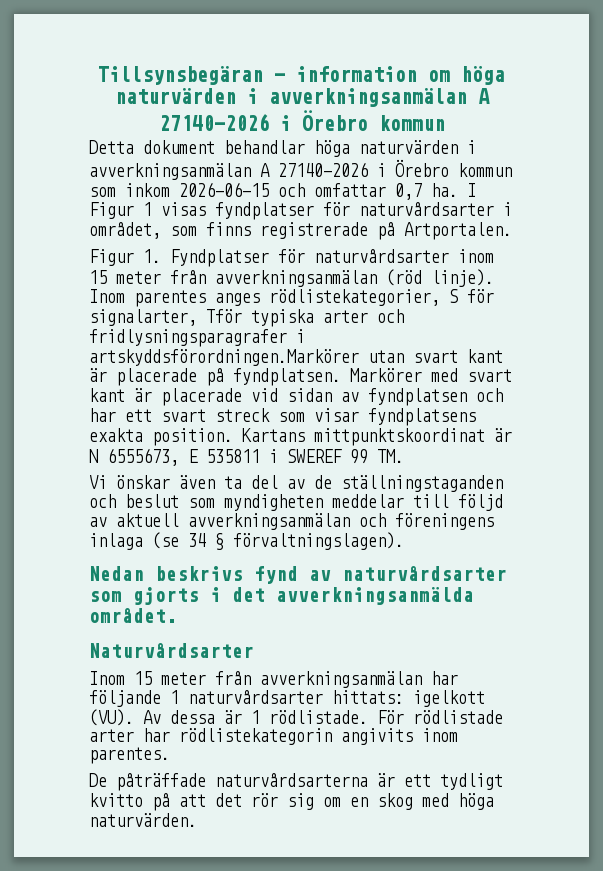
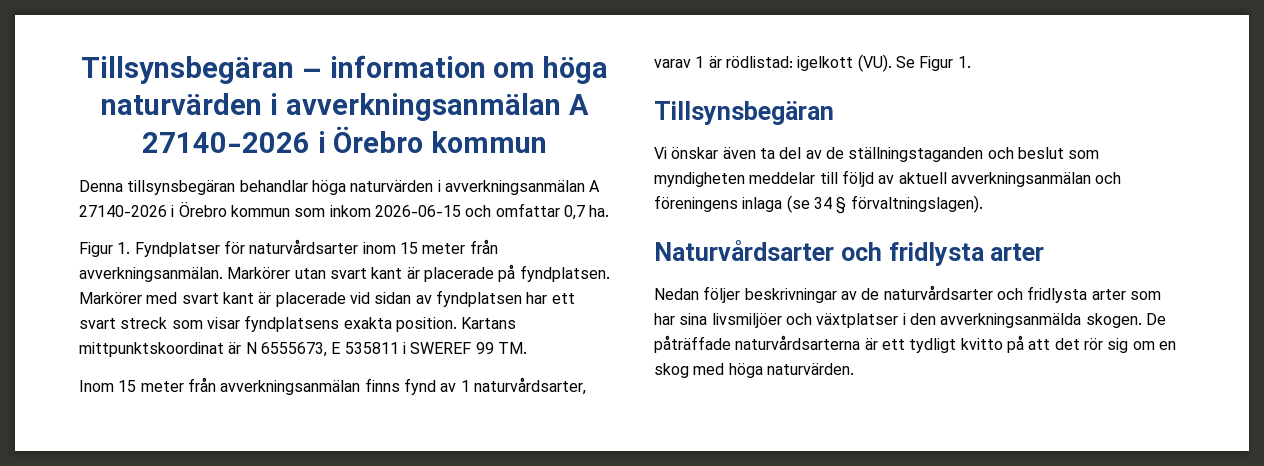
- Detta dokument behandlar höga naturvärden i avverkningsanmälan A 27140-2026 i Örebro kommun som inkom 2026-06-15 och omfattar 0,7 ha. I Figur 1 visas fyndplatser för naturvårdsarter i området, som finns registrerade på Artportalen.
+ Denna tillsynsbegäran behandlar höga naturvärden i avverkningsanmälan A 27140-2026 i Örebro kommun som inkom 2026-06-15 och omfattar 0,7 ha.
- Figur 1. Fyndplatser för naturvårdsarter inom 15 meter från avverkningsanmälan (röd linje). Inom parentes anges rödlistekategorier, S för signalarter, Tför typiska arter och fridlysningsparagrafer i artskyddsförordningen.Markörer utan svart kant är placerade på fyndplatsen.
+ Figur 1. Fyndplatser för naturvårdsarter inom 15 meter från avverkningsanmälan. Markörer utan svart kant är placerade på fyndplatsen.
- Markörer med svart kant är placerade vid sidan av fyndplatsen och har ett svart streck som visar fyndplatsens exakta position.
+ Markörer med svart kant är placerade vid sidan av fyndplatsen har ett svart streck som visar fyndplatsens exakta position.
+ Inom 15 meter från avverkningsanmälan finns fynd av 1 naturvårdsarter, varav 1 är rödlistad: igelkott (VU). Se Figur 1.
+ Tillsynsbegäran
- Nedan beskrivs fynd av naturvårdsarter som gjorts i det avverkningsanmälda området.
- Naturvårdsarter
- Inom 15 meter från avverkningsanmälan har följande 1 naturvårdsarter hittats: igelkott (VU). Av dessa är 1 rödlistade. För rödlistade arter har rödlistekategorin angivits inom parentes.
- De påträffade naturvårdsarterna är ett tydligt kvitto på att det rör sig om en skog med höga naturvärden.
+ Naturvårdsarter och fridlysta arter
+ Nedan följer beskrivningar av de naturvårdsarter och fridlysta arter som har sina livsmiljöer och växtplatser i den avverkningsanmälda skogen. De påträffade naturvårdsarterna är ett tydligt kvitto på att det rör sig om en skog med höga naturvärden.

